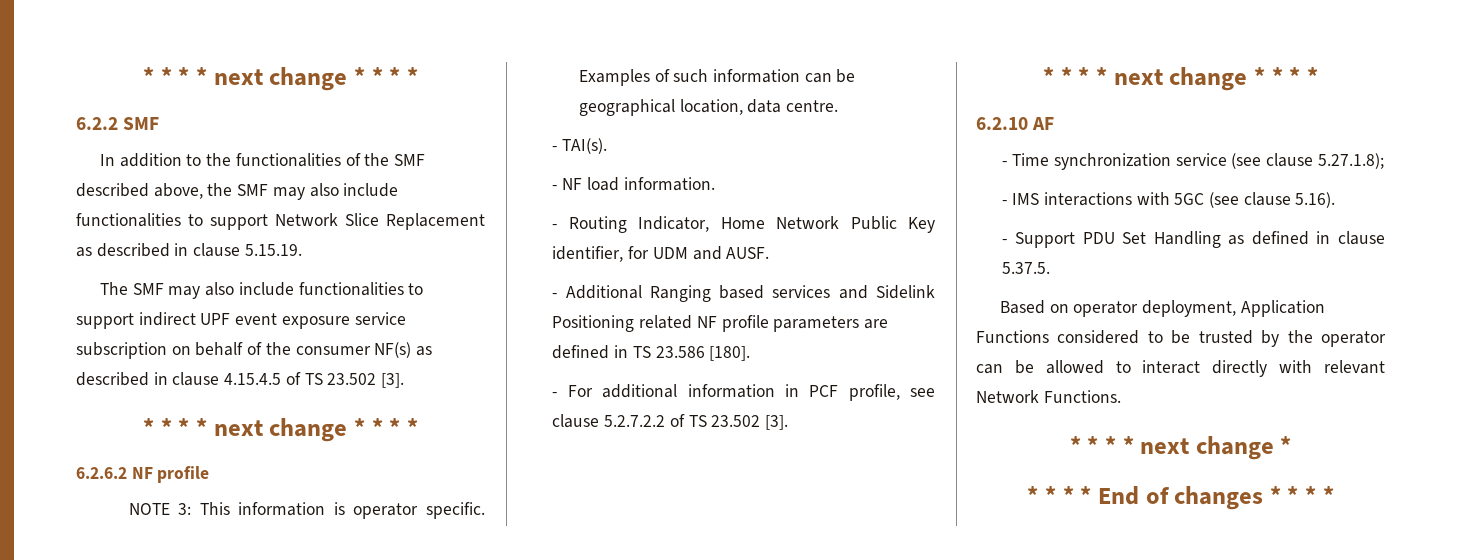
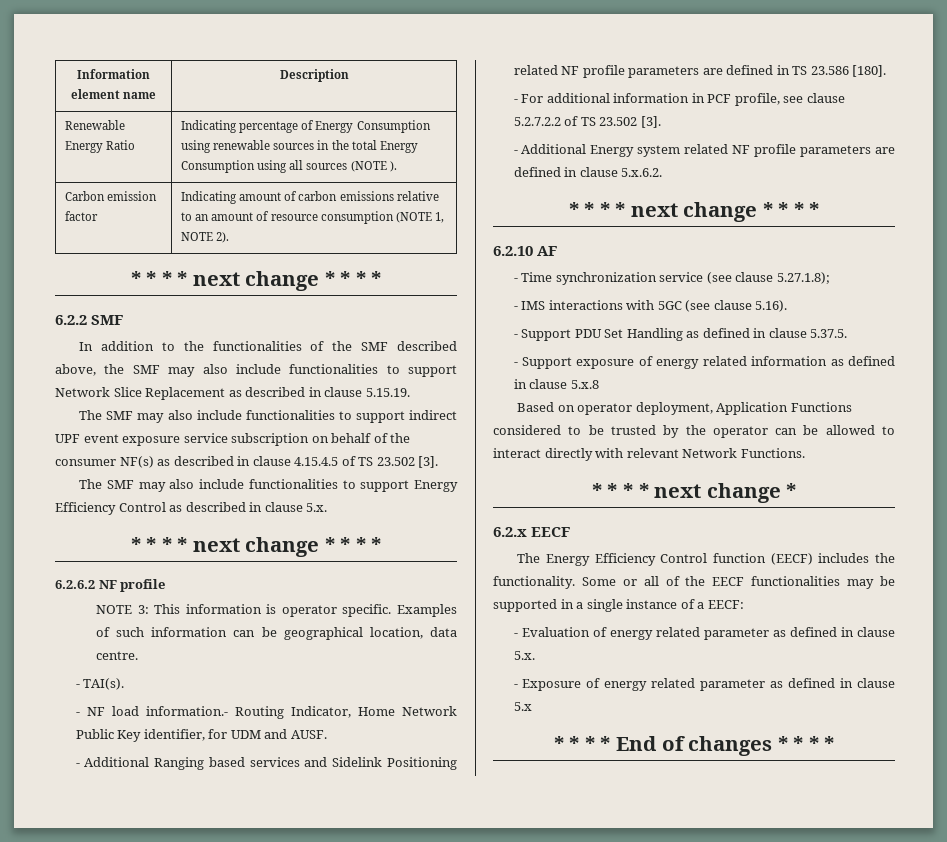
+ Information element name | Description
+ Renewable Energy Ratio | Indicating percentage of Energy Consumption using renewable sources in the total Energy Consumption using all sources (NOTE ).
+ Carbon emission factor | Indicating amount of carbon emissions relative to an amount of resource consumption (NOTE 1, NOTE 2).
+ The SMF may also include functionalities to support Energy Efficiency Control as described in clause 5.x.
- - NF load information.
- - Routing Indicator, Home Network Public Key identifier, for UDM and AUSF.
+ - NF load information.- Routing Indicator, Home Network Public Key identifier, for UDM and AUSF.
+ - Additional Energy system related NF profile parameters are defined in clause 5.x.6.2.
+ - Support exposure of energy related information as defined in clause 5.x.8
+ 6.2.x EECF
+ The Energy Efficiency Control function (EECF) includes the functionality. Some or all of the EECF functionalities may be supported in a single instance of a EECF:
+ - Evaluation of energy related parameter as defined in clause 5.x.
+ - Exposure of energy related parameter as defined in clause 5.x

